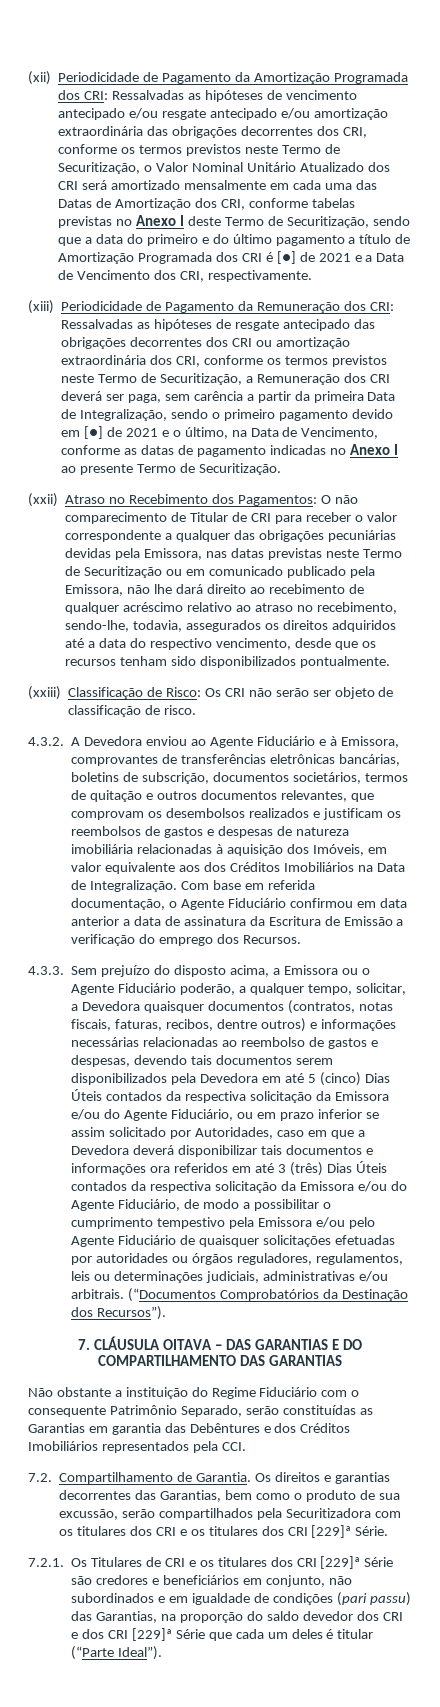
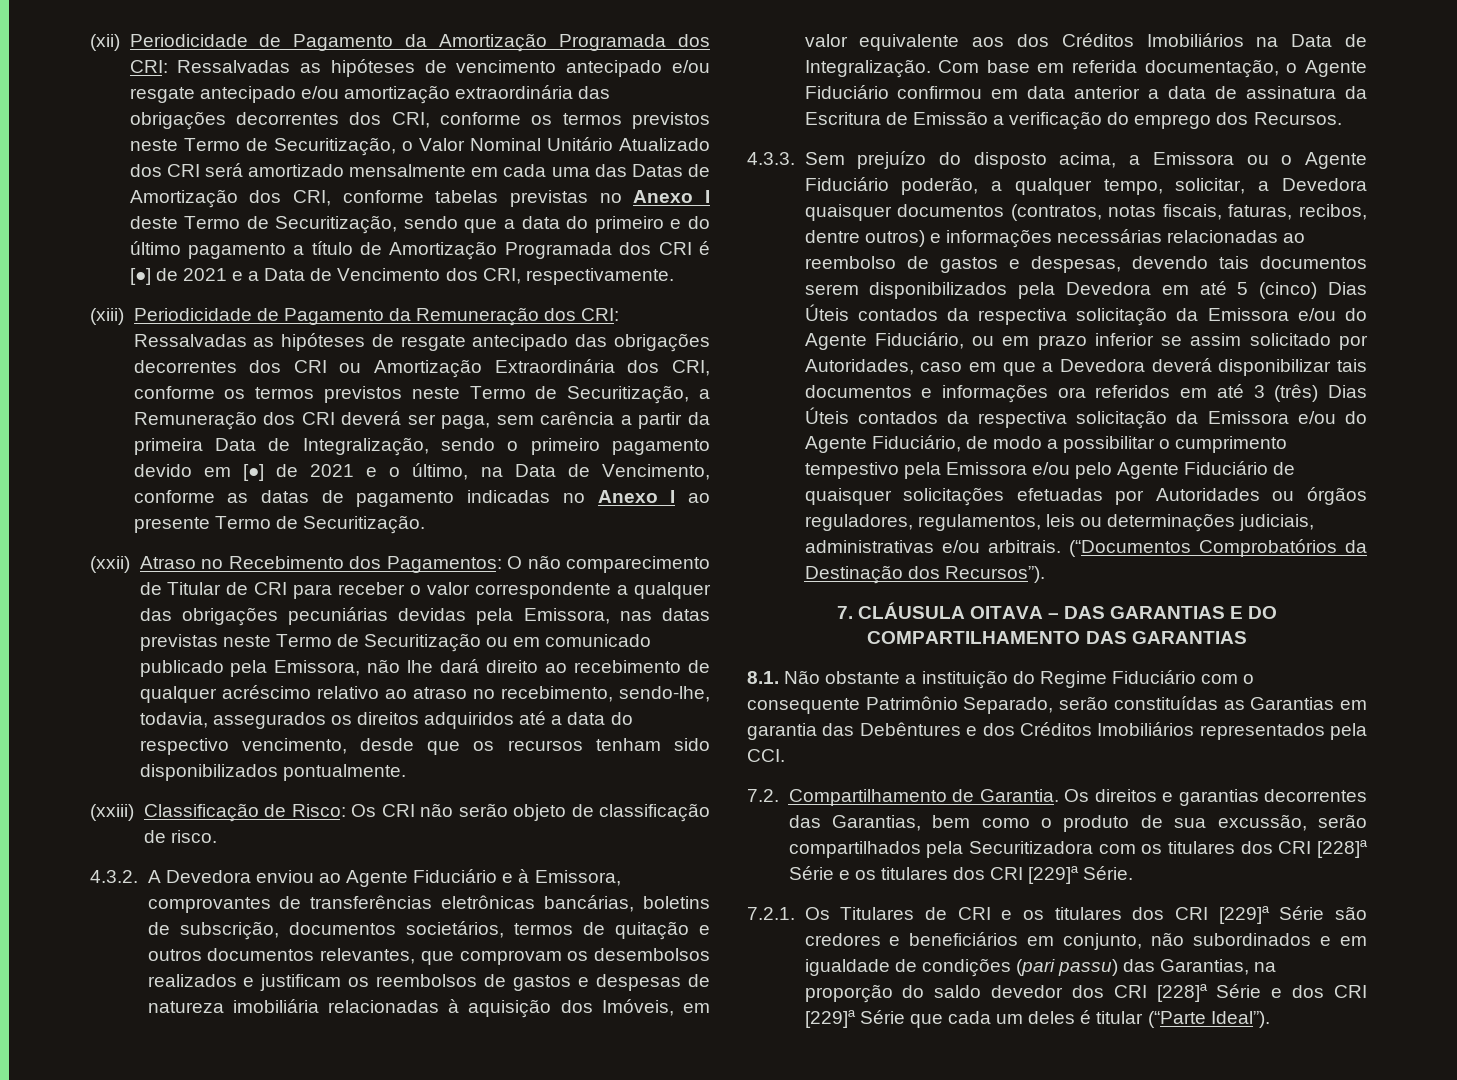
- Ressalvadas as hipóteses de resgate antecipado das obrigações decorrentes dos CRI ou amortização extraordinária dos CRI, conforme os termos previstos neste Termo de Securitização, a Remuneração dos CRI deverá ser paga, sem carência a partir da primeira Data de Integralização, sendo o primeiro pagamento devido em [●] de 2021 e o último, na Data de Vencimento, conforme as datas de pagamento indicadas no Anexo I ao presente Termo de Securitização.
+ Ressalvadas as hipóteses de resgate antecipado das obrigações decorrentes dos CRI ou Amortização Extraordinária dos CRI, conforme os termos previstos neste Termo de Securitização, a Remuneração dos CRI deverá ser paga, sem carência a partir da primeira Data de Integralização, sendo o primeiro pagamento devido em [●] de 2021 e o último, na Data de Vencimento, conforme as datas de pagamento indicadas no Anexo I ao presente Termo de Securitização.
- (xxiii) Classificação de Risco: Os CRI não serão ser objeto de classificação de risco.
+ (xxiii) Classificação de Risco: Os CRI não serão objeto de classificação de risco.
- 4.3.3. Sem prejuízo do disposto acima, a Emissora ou o Agente Fiduciário poderão, a qualquer tempo, solicitar, a Devedora quaisquer documentos (contratos, notas fiscais, faturas, recibos, dentre outros) e informações necessárias relacionadas ao reembolso de gastos e despesas, devendo tais documentos serem disponibilizados pela Devedora em até 5 (cinco) Dias Úteis contados da respectiva solicitação da Emissora e/ou do Agente Fiduciário, ou em prazo inferior se assim solicitado por Autoridades, caso em que a Devedora deverá disponibilizar tais documentos e informações ora referidos em até 3 (três) Dias Úteis contados da respectiva solicitação da Emissora e/ou do Agente Fiduciário, de modo a possibilitar o cumprimento tempestivo pela Emissora e/ou pelo Agente Fiduciário de quaisquer solicitações efetuadas por autoridades ou órgãos reguladores, regulamentos, leis ou determinações judiciais, administrativas e/ou arbitrais.
+ 4.3.3. Sem prejuízo do disposto acima, a Emissora ou o Agente Fiduciário poderão, a qualquer tempo, solicitar, a Devedora quaisquer documentos (contratos, notas fiscais, faturas, recibos, dentre outros) e informações necessárias relacionadas ao reembolso de gastos e despesas, devendo tais documentos serem disponibilizados pela Devedora em até 5 (cinco) Dias Úteis contados da respectiva solicitação da Emissora e/ou do Agente Fiduciário, ou em prazo inferior se assim solicitado por Autoridades, caso em que a Devedora deverá disponibilizar tais documentos e informações ora referidos em até 3 (três) Dias Úteis contados da respectiva solicitação da Emissora e/ou do Agente Fiduciário, de modo a possibilitar o cumprimento tempestivo pela Emissora e/ou pelo Agente Fiduciário de quaisquer solicitações efetuadas por Autoridades ou órgãos reguladores, regulamentos, leis ou determinações judiciais, administrativas e/ou arbitrais.
- Não obstante a instituição do Regime Fiduciário com o consequente Patrimônio Separado, serão constituídas as Garantias em garantia das Debêntures e dos Créditos Imobiliários representados pela CCI.
+ 8.1. Não obstante a instituição do Regime Fiduciário com o consequente Patrimônio Separado, serão constituídas as Garantias em garantia das Debêntures e dos Créditos Imobiliários representados pela CCI.
- Os direitos e garantias decorrentes das Garantias, bem como o produto de sua excussão, serão compartilhados pela Securitizadora com os titulares dos CRI e os titulares dos CRI [229]ª Série.
+ Os direitos e garantias decorrentes das Garantias, bem como o produto de sua excussão, serão compartilhados pela Securitizadora com os titulares dos CRI [228]ª Série e os titulares dos CRI [229]ª Série.
- 7.2.1. Os Titulares de CRI e os titulares dos CRI [229]ª Série são credores e beneficiários em conjunto, não subordinados e em igualdade de condições (pari passu) das Garantias, na proporção do saldo devedor dos CRI e dos CRI [229]ª Série que cada um deles é titular (“Parte Ideal”).
+ 7.2.1. Os Titulares de CRI e os titulares dos CRI [229]ª Série são credores e beneficiários em conjunto, não subordinados e em igualdade de condições (pari passu) das Garantias, na proporção do saldo devedor dos CRI [228]ª Série e dos CRI [229]ª Série que cada um deles é titular (“Parte Ideal”).

